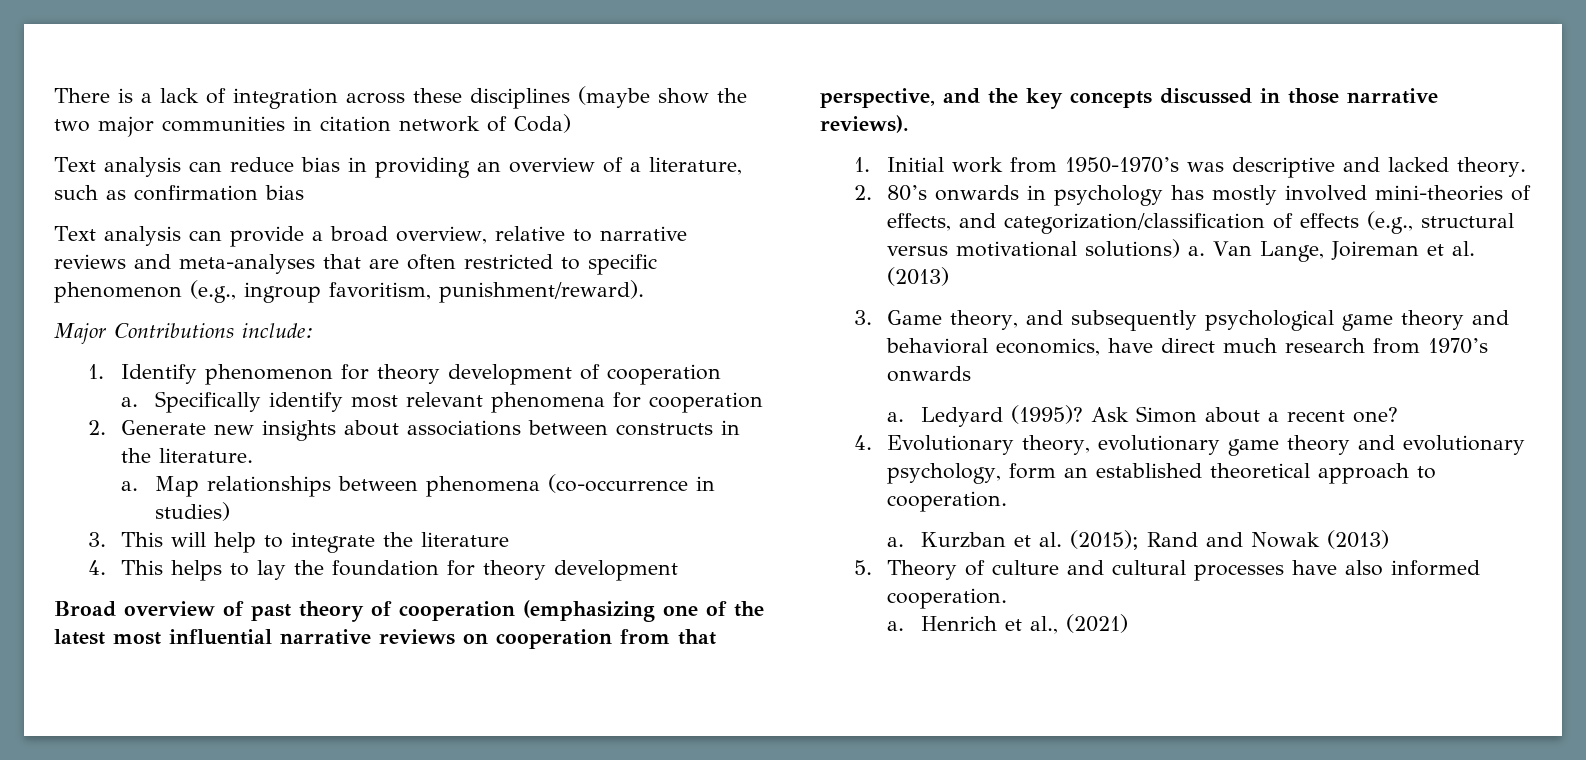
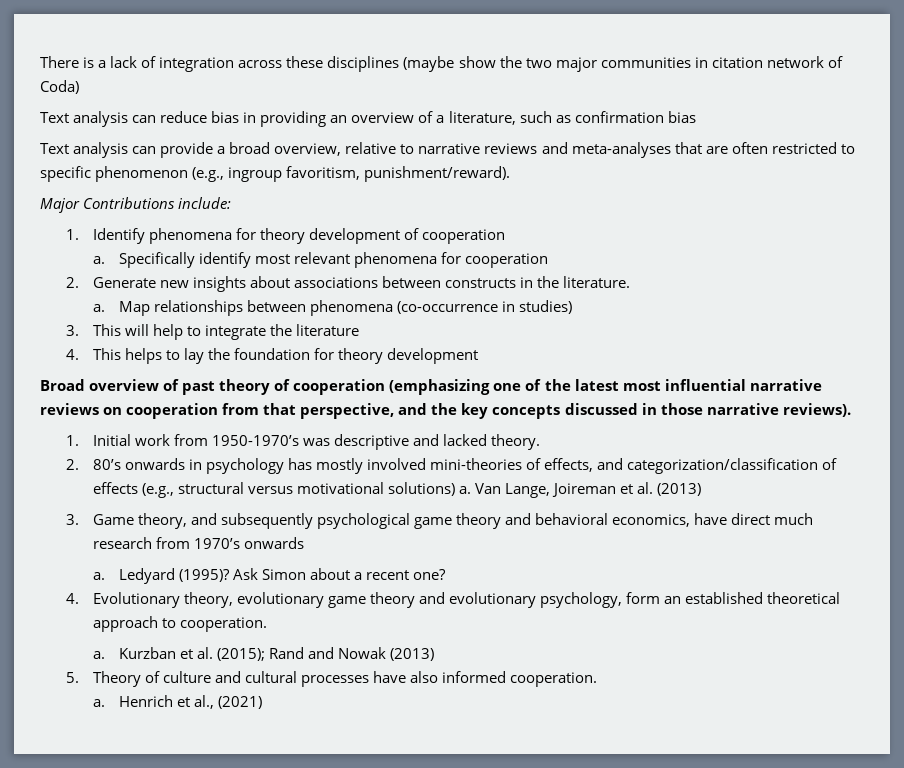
- 1. Identify phenomenon for theory development of cooperation
+ 1. Identify phenomena for theory development of cooperation

